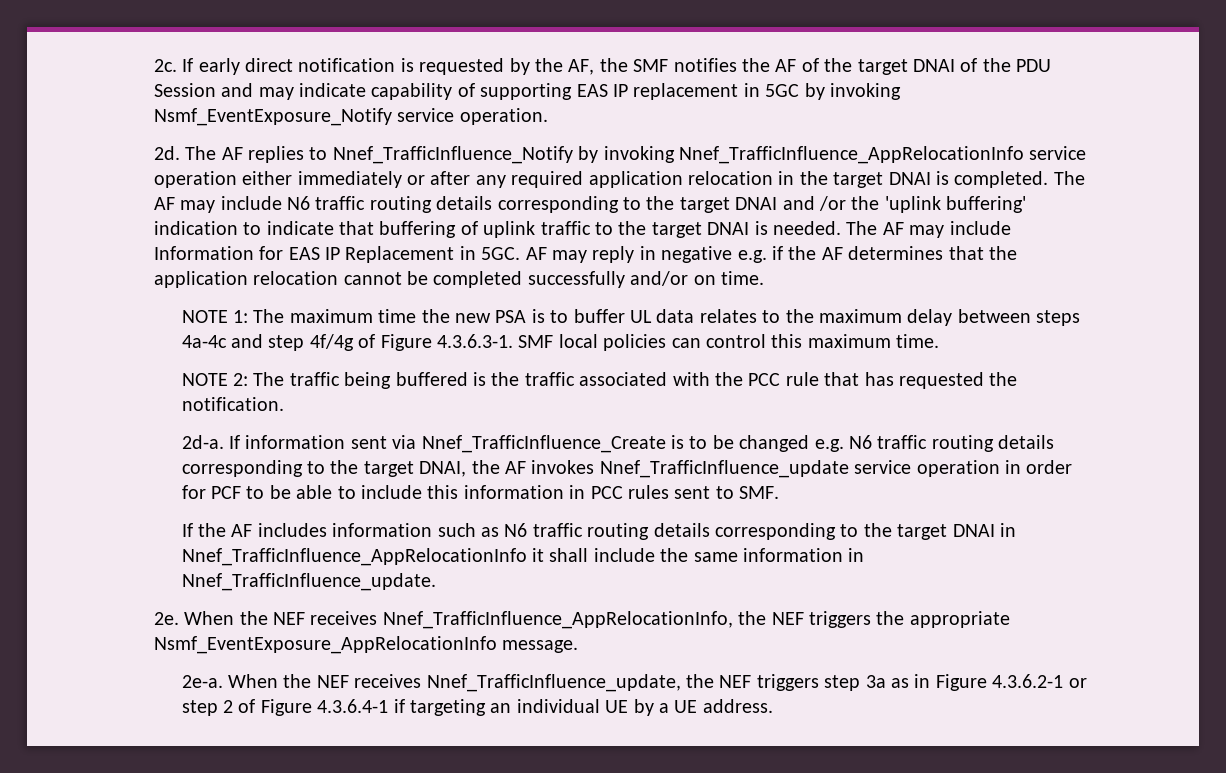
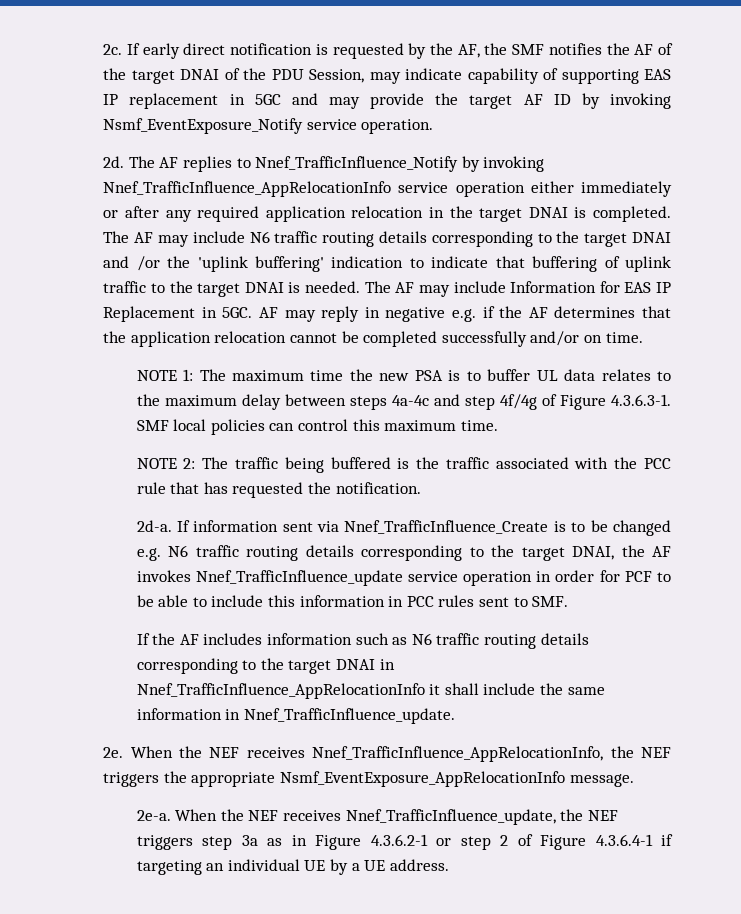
- If early direct notification is requested by the AF, the SMF notifies the AF of the target DNAI of the PDU Session and may indicate capability of supporting EAS IP replacement in 5GC by invoking Nsmf_EventExposure_Notify service operation.
+ If early direct notification is requested by the AF, the SMF notifies the AF of the target DNAI of the PDU Session, may indicate capability of supporting EAS IP replacement in 5GC and may provide the target AF ID by invoking Nsmf_EventExposure_Notify service operation.

